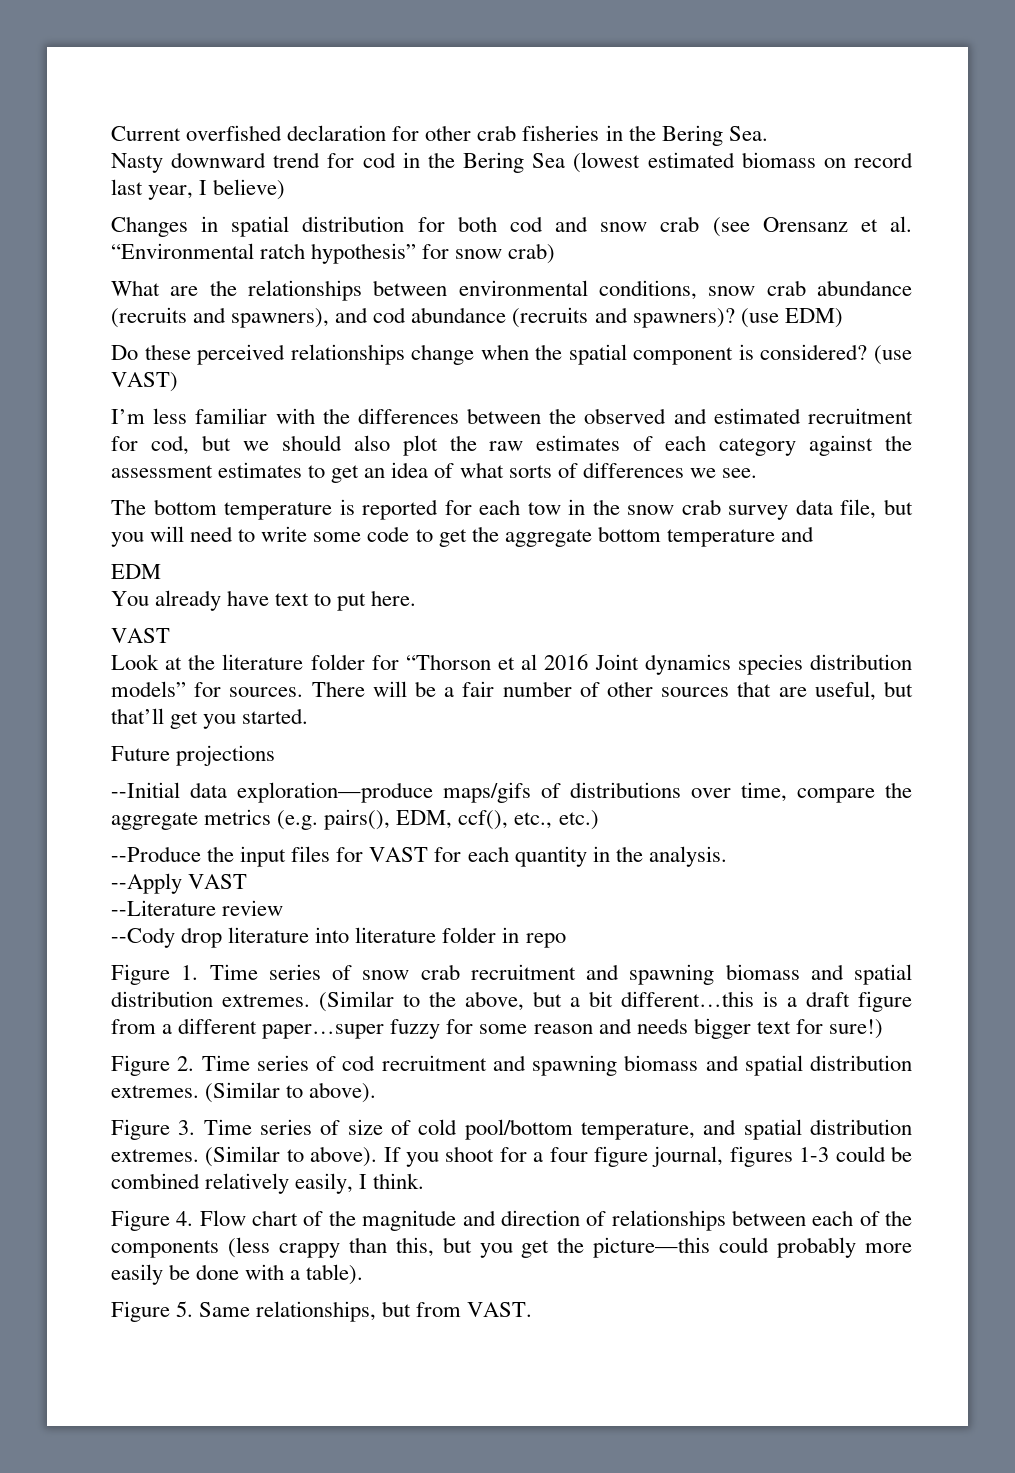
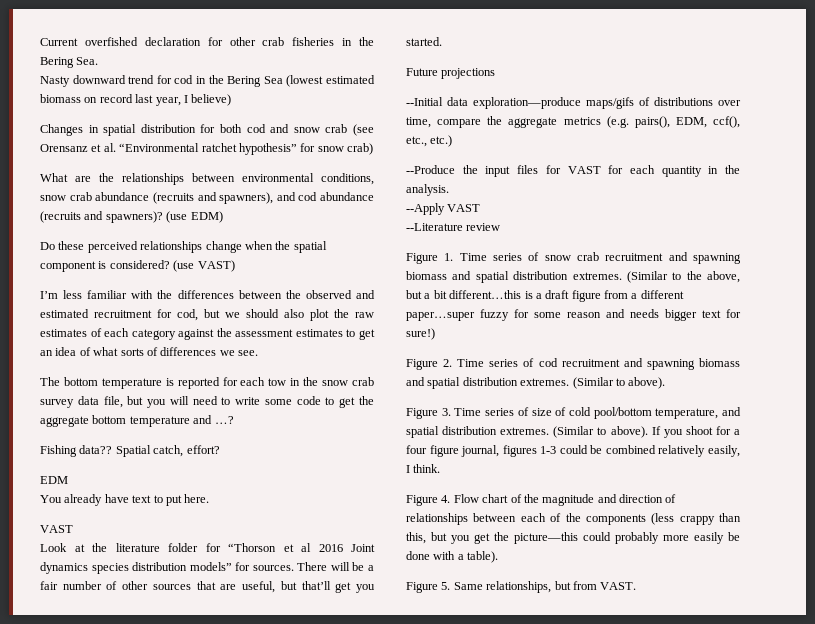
- Changes in spatial distribution for both cod and snow crab (see Orensanz et al. “Environmental ratch hypothesis” for snow crab)
+ Changes in spatial distribution for both cod and snow crab (see Orensanz et al. “Environmental ratchet hypothesis” for snow crab)
- The bottom temperature is reported for each tow in the snow crab survey data file, but you will need to write some code to get the aggregate bottom temperature and
+ The bottom temperature is reported for each tow in the snow crab survey data file, but you will need to write some code to get the aggregate bottom temperature and …?
+ Fishing data?? Spatial catch, effort?
- --Cody drop literature into literature folder in repo

